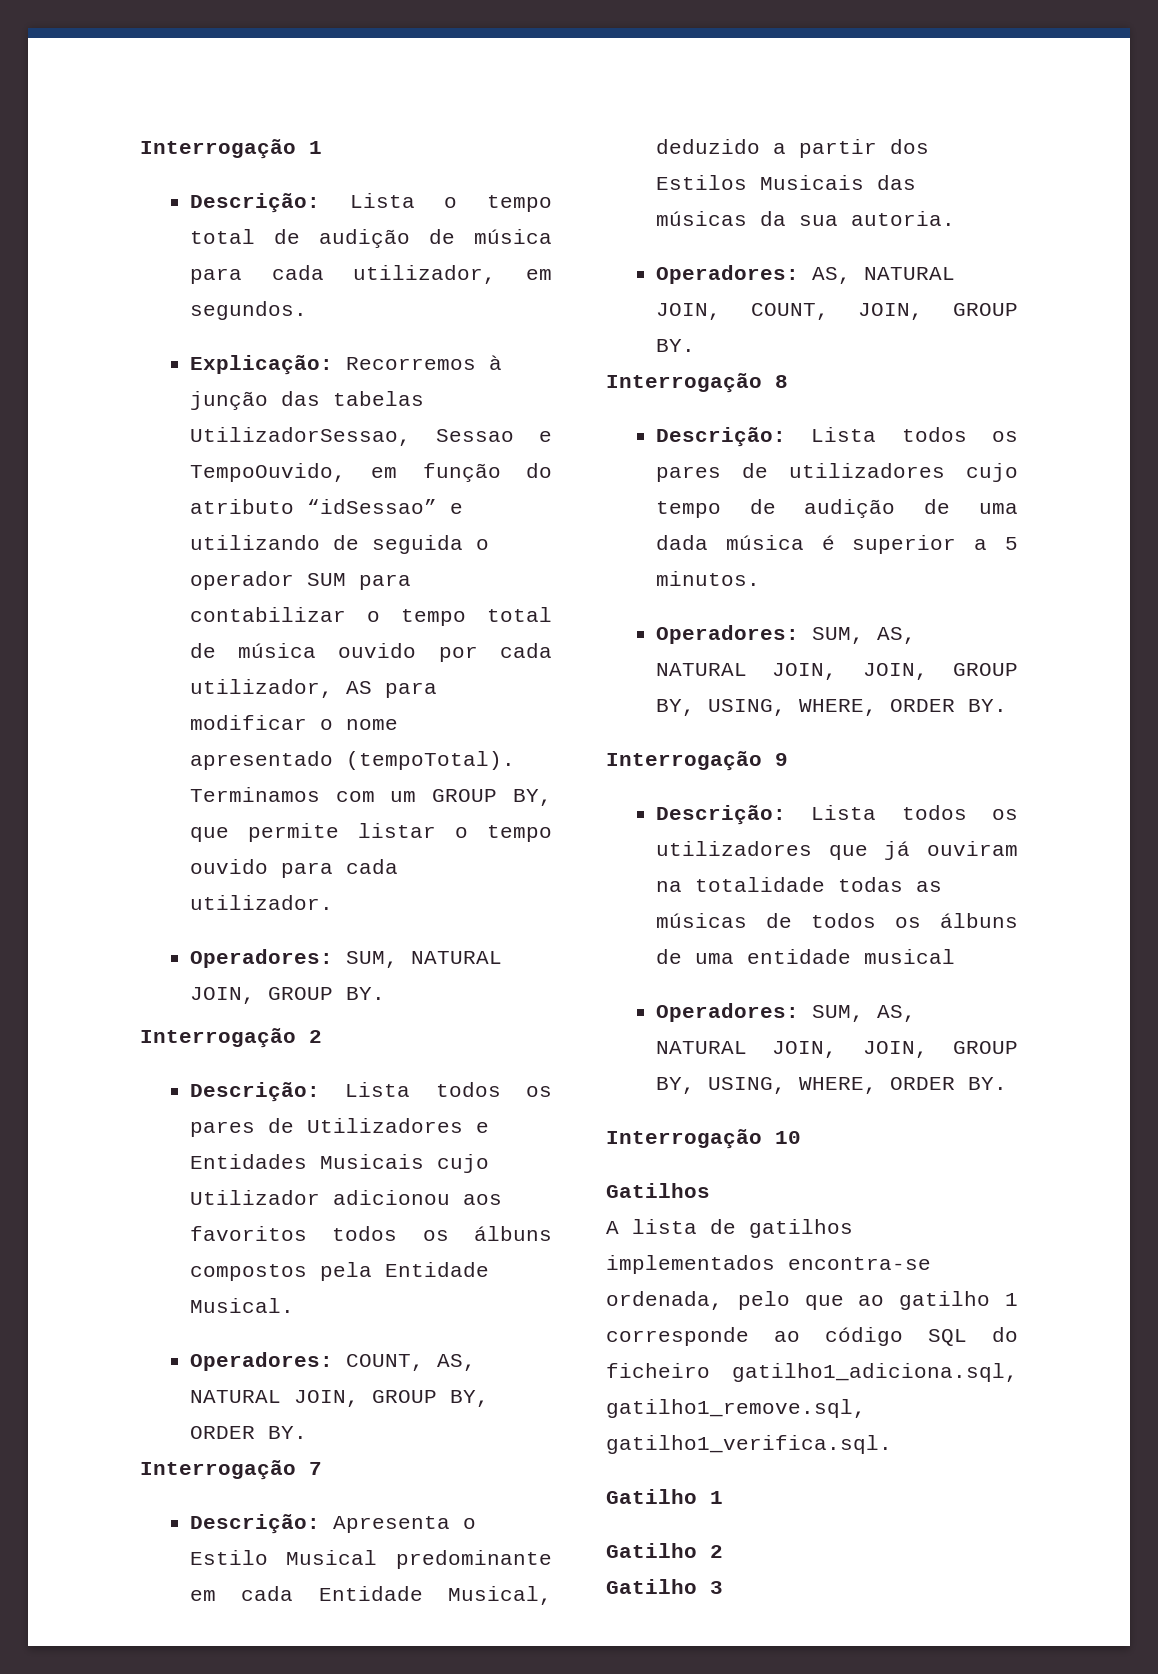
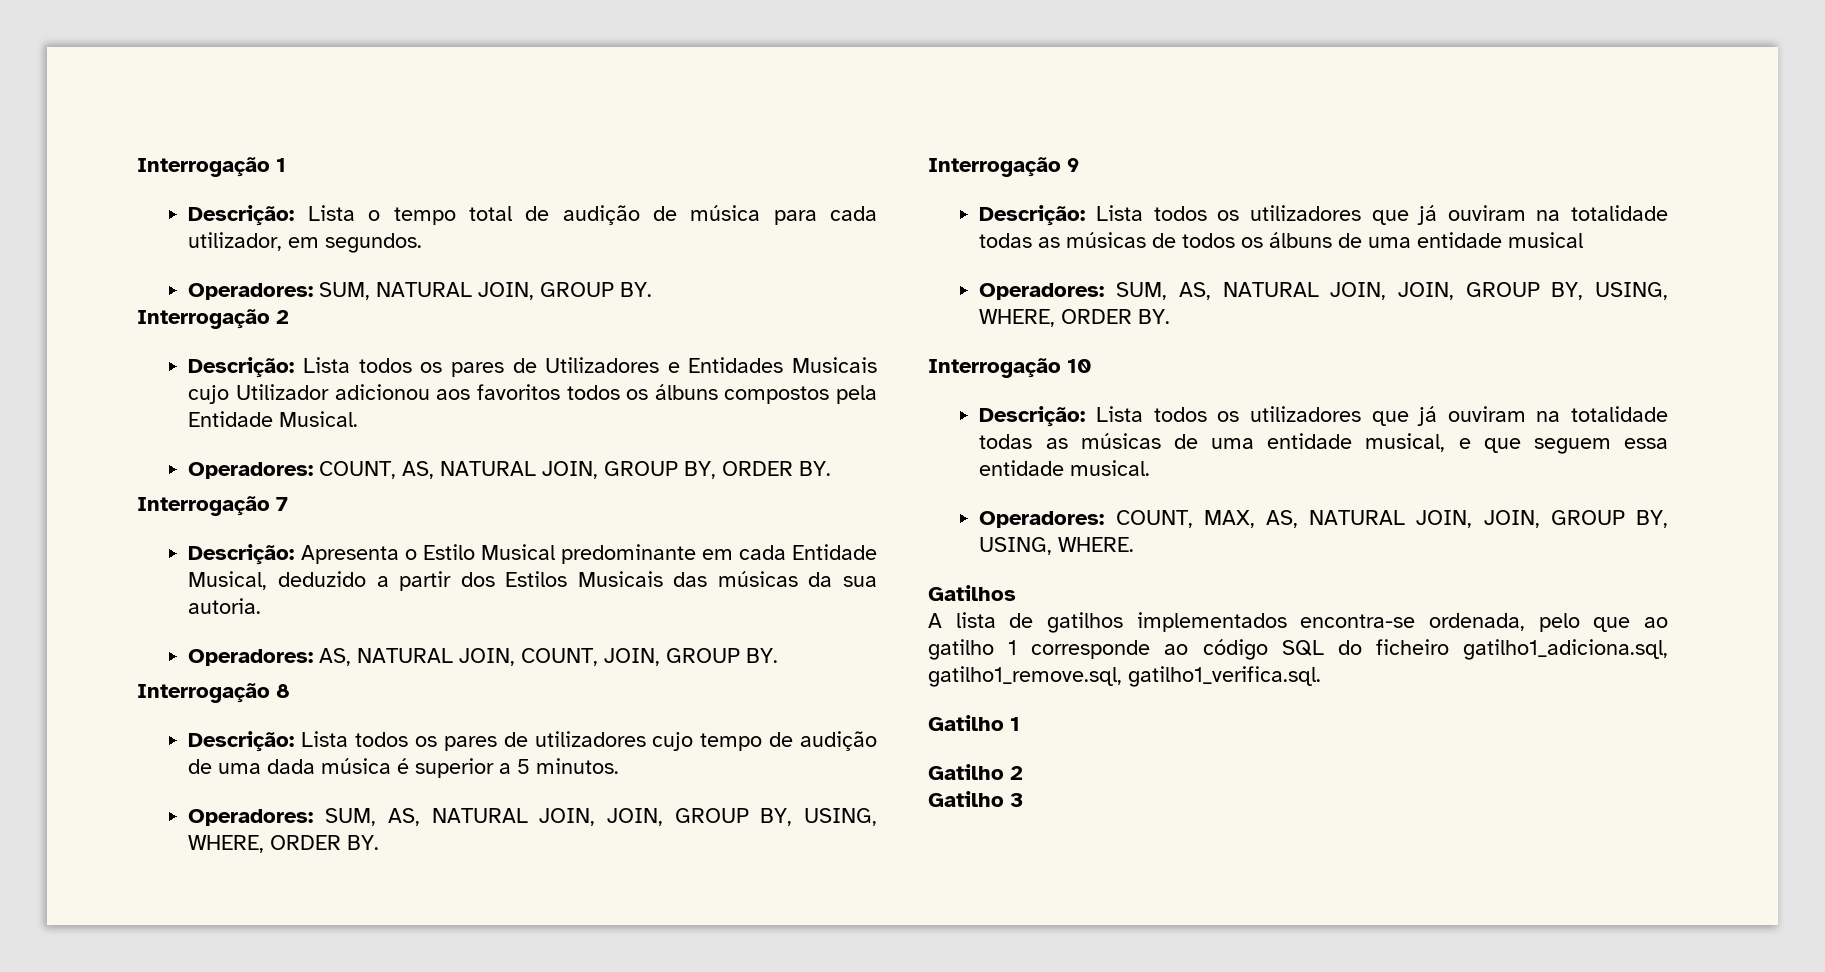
- Explicação: Recorremos à junção das tabelas UtilizadorSessao, Sessao e TempoOuvido, em função do atributo “idSessao” e utilizando de seguida o operador SUM para contabilizar o tempo total de música ouvido por cada utilizador, AS para modificar o nome apresentado (tempoTotal). Terminamos com um GROUP BY, que permite listar o tempo ouvido para cada utilizador.
+ Descrição: Lista todos os utilizadores que já ouviram na totalidade todas as músicas de uma entidade musical, e que seguem essa entidade musical.
+ Operadores: COUNT, MAX, AS, NATURAL JOIN, JOIN, GROUP BY, USING, WHERE.

